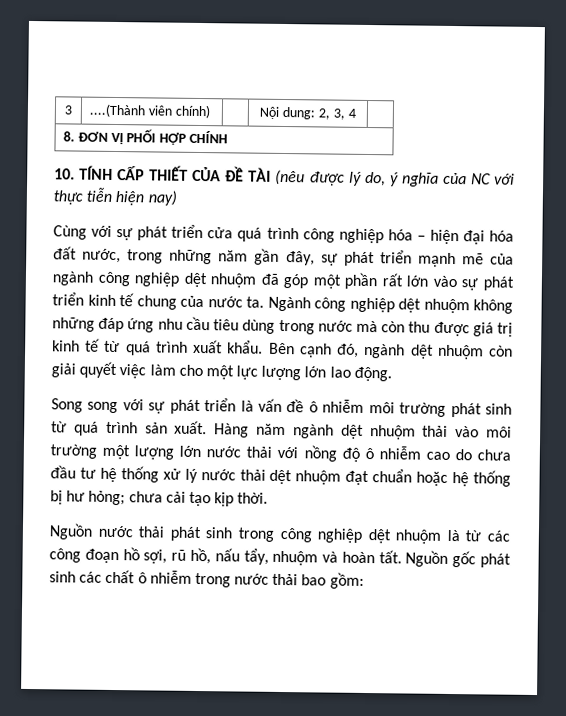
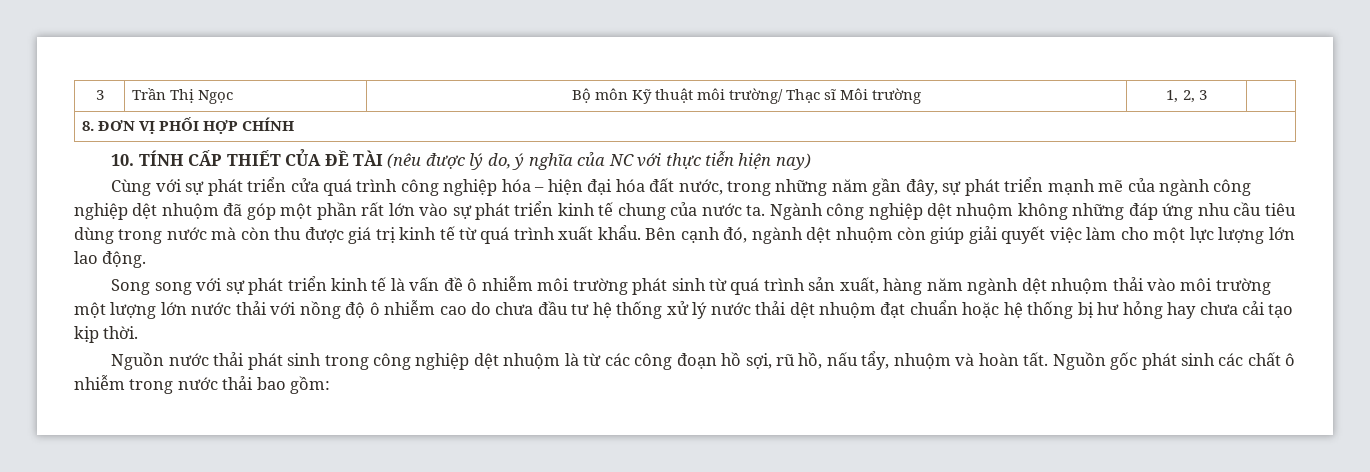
- 3 | ....(Thành viên chính) | | Nội dung: 2, 3, 4 |
+ 3 | Trần Thị Ngọc | Bộ môn Kỹ thuật môi trường/ Thạc sĩ Môi trường | 1, 2, 3 |
- Bên cạnh đó, ngành dệt nhuộm còn giải quyết việc làm cho một lực lượng lớn lao động.
+ Bên cạnh đó, ngành dệt nhuộm còn giúp giải quyết việc làm cho một lực lượng lớn lao động.
- Song song với sự phát triển là vấn đề ô nhiễm môi trường phát sinh từ quá trình sản xuất. Hàng năm ngành dệt nhuộm thải vào môi trường một lượng lớn nước thải với nồng độ ô nhiễm cao do chưa đầu tư hệ thống xử lý nước thải dệt nhuộm đạt chuẩn hoặc hệ thống bị hư hỏng; chưa cải tạo kịp thời.
+ Song song với sự phát triển kinh tế là vấn đề ô nhiễm môi trường phát sinh từ quá trình sản xuất, hàng năm ngành dệt nhuộm thải vào môi trường một lượng lớn nước thải với nồng độ ô nhiễm cao do chưa đầu tư hệ thống xử lý nước thải dệt nhuộm đạt chuẩn hoặc hệ thống bị hư hỏng hay chưa cải tạo kịp thời.

